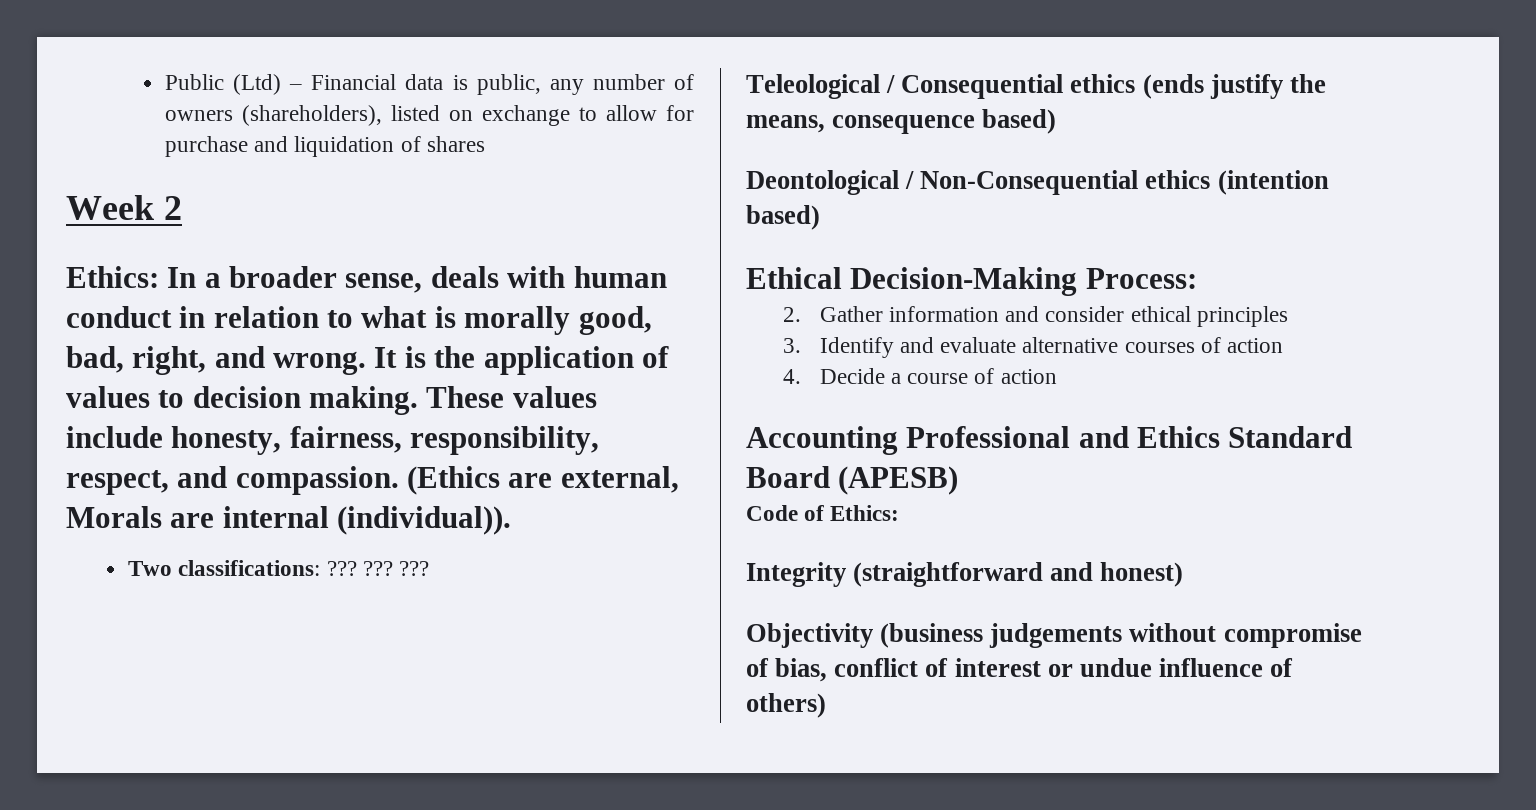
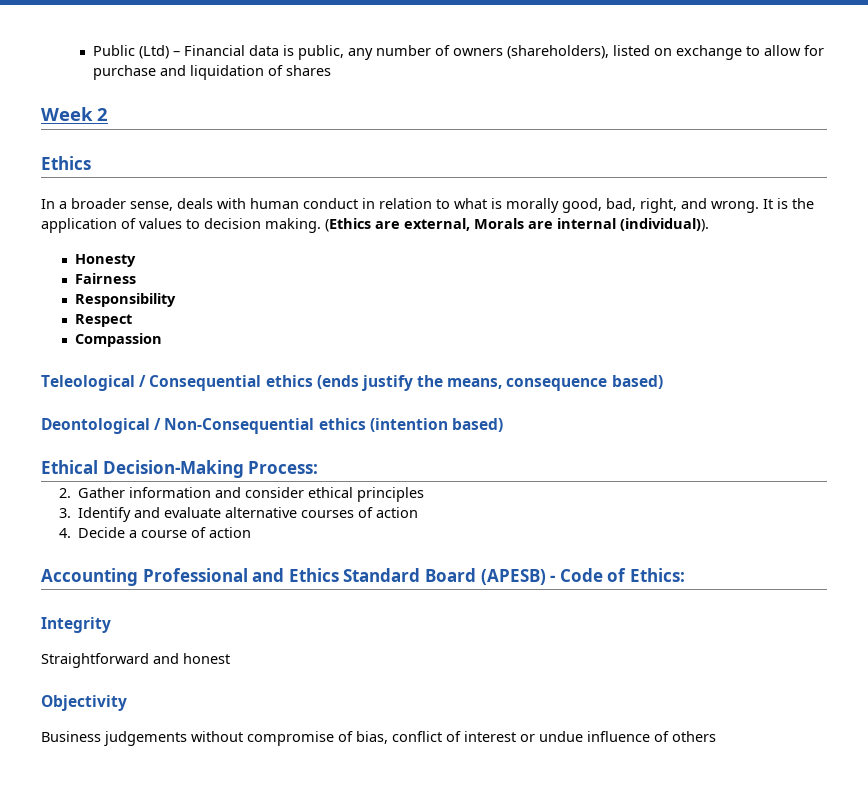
  Week 2
- Ethics: In a broader sense, deals with human conduct in relation to what is morally good, bad, right, and wrong.
+ Ethics
+ In a broader sense, deals with human conduct in relation to what is morally good, bad, right, and wrong.
- These values include honesty, fairness, responsibility, respect, and compassion.
- Two classifications: ??? ??? ???
+ Honesty
+ Fairness
+ Responsibility
+ Respect
+ Compassion
- Accounting Professional and Ethics Standard Board (APESB)
- Code of Ethics:
+ Accounting Professional and Ethics Standard Board (APESB) - Code of Ethics:
- Integrity (straightforward and honest)
+ Integrity
+ Straightforward and honest
- Objectivity (business judgements without compromise of bias, conflict of interest or undue influence of others)
+ Objectivity
+ Business judgements without compromise of bias, conflict of interest or undue influence of others

